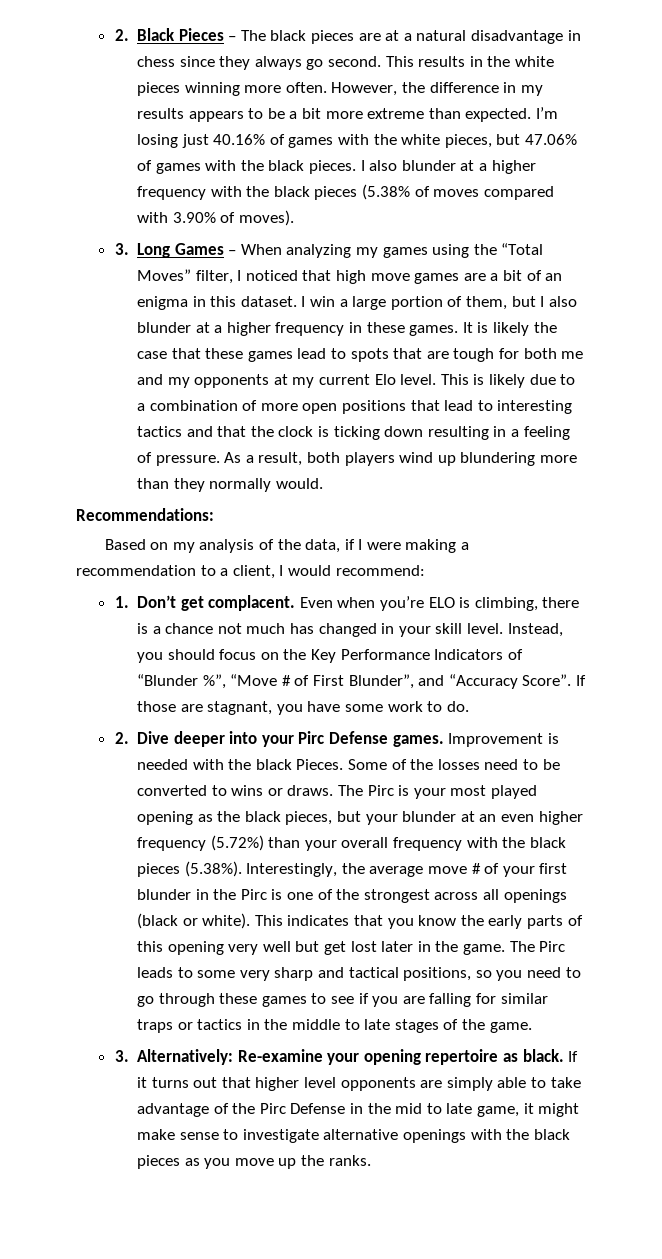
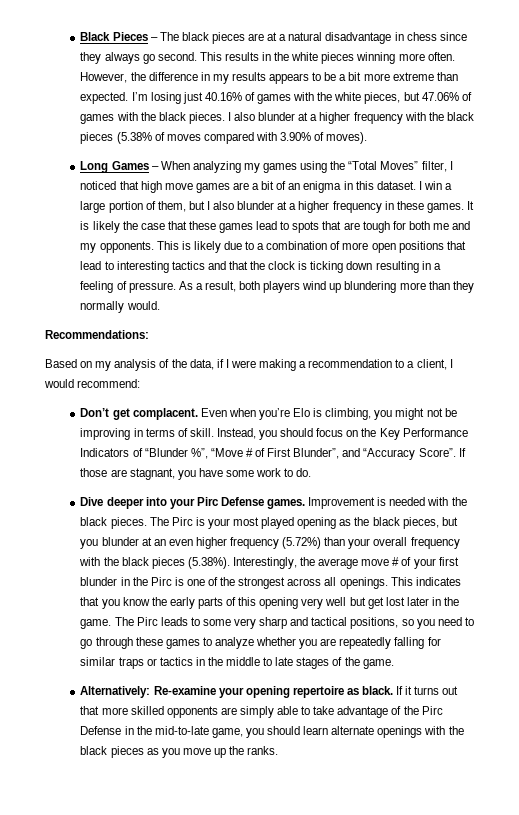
- 2. Black Pieces – The black pieces are at a natural disadvantage in chess since they always go second.
+ Black Pieces – The black pieces are at a natural disadvantage in chess since they always go second.
- 3. Long Games – When analyzing my games using the “Total Moves” filter, I noticed that high move games are a bit of an enigma in this dataset.
+ Long Games – When analyzing my games using the “Total Moves” filter, I noticed that high move games are a bit of an enigma in this dataset.
- It is likely the case that these games lead to spots that are tough for both me and my opponents at my current Elo level.
+ It is likely the case that these games lead to spots that are tough for both me and my opponents.
- 1. Don’t get complacent.
+ Don’t get complacent.
- Even when you’re ELO is climbing, there is a chance not much has changed in your skill level.
+ Even when you’re Elo is climbing, you might not be improving in terms of skill.
- 2. Dive deeper into your Pirc Defense games.
+ Dive deeper into your Pirc Defense games.
- Improvement is needed with the black Pieces. Some of the losses need to be converted to wins or draws.
+ Improvement is needed with the black pieces.
- The Pirc is your most played opening as the black pieces, but your blunder at an even higher frequency (5.72%) than your overall frequency with the black pieces (5.38%). Interestingly, the average move # of your first blunder in the Pirc is one of the strongest across all openings (black or white).
+ The Pirc is your most played opening as the black pieces, but you blunder at an even higher frequency (5.72%) than your overall frequency with the black pieces (5.38%). Interestingly, the average move # of your first blunder in the Pirc is one of the strongest across all openings.
- The Pirc leads to some very sharp and tactical positions, so you need to go through these games to see if you are falling for similar traps or tactics in the middle to late stages of the game.
+ The Pirc leads to some very sharp and tactical positions, so you need to go through these games to analyze whether you are repeatedly falling for similar traps or tactics in the middle to late stages of the game.
- 3. Alternatively: Re-examine your opening repertoire as black.
+ Alternatively: Re-examine your opening repertoire as black.
- If it turns out that higher level opponents are simply able to take advantage of the Pirc Defense in the mid to late game, it might make sense to investigate alternative openings with the black pieces as you move up the ranks.
+ If it turns out that more skilled opponents are simply able to take advantage of the Pirc Defense in the mid-to-late game, you should learn alternate openings with the black pieces as you move up the ranks.

